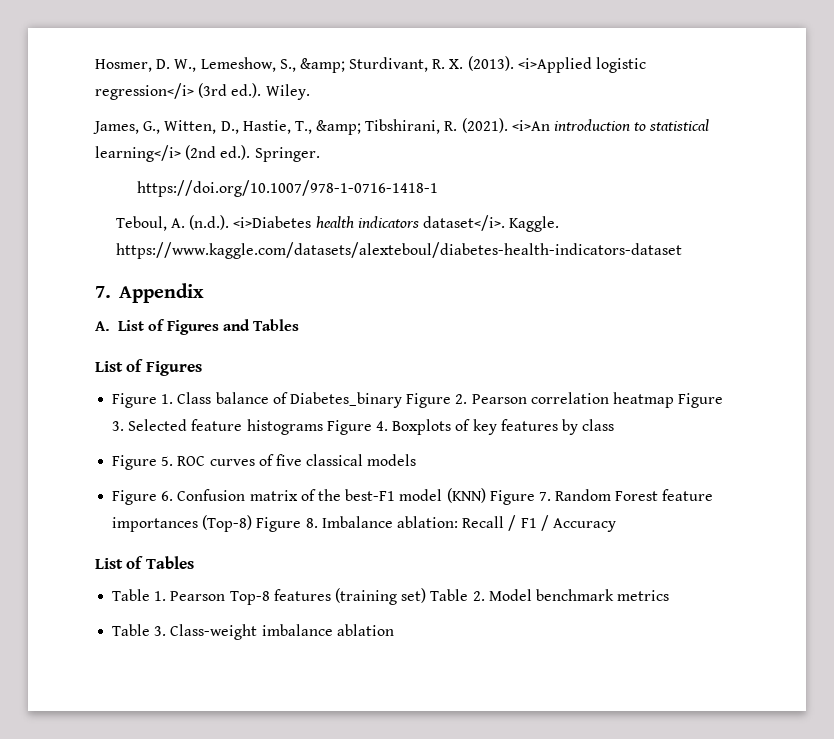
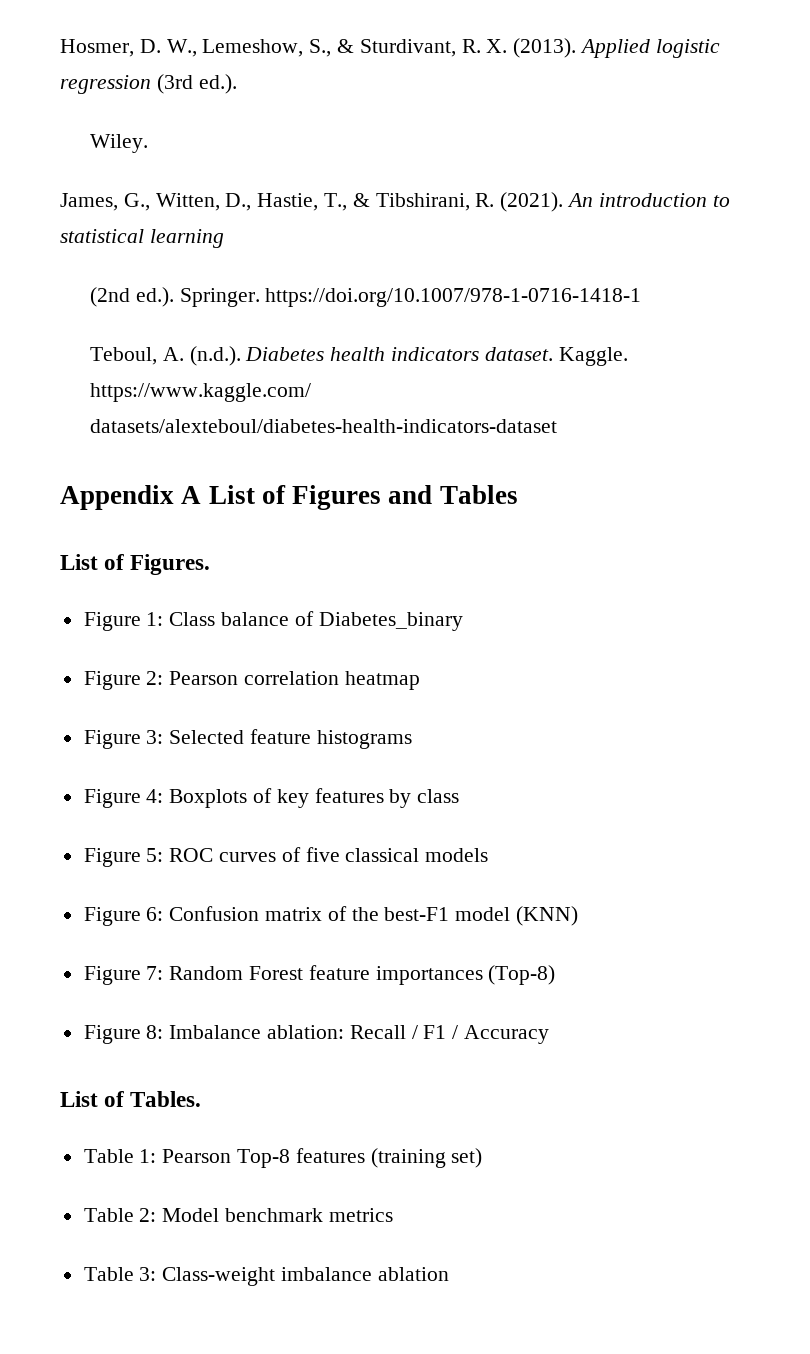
- Hosmer, D. W., Lemeshow, S., &amp; Sturdivant, R. X. (2013).
+ Hosmer, D. W., Lemeshow, S., & Sturdivant, R. X. (2013).
- <i>Applied logistic regression</i> (3rd ed.). Wiley.
+ Applied logistic regression (3rd ed.).
+ Wiley.
- James, G., Witten, D., Hastie, T., &amp; Tibshirani, R. (2021).
+ James, G., Witten, D., Hastie, T., & Tibshirani, R. (2021).
- <i>An introduction to statistical learning</i> (2nd ed.). Springer.
- https://doi.org/10.1007/978-1-0716-1418-1
+ An introduction to statistical learning
+ (2nd ed.). Springer. https://doi.org/10.1007/978-1-0716-1418-1
- Teboul, A. (n.d.). <i>Diabetes health indicators dataset</i>. Kaggle. https://www.kaggle.com/datasets/alexteboul/diabetes-health-indicators-dataset
- 7. Appendix
- A. List of Figures and Tables
- List of Figures
- Figure 1. Class balance of Diabetes_binary Figure 2. Pearson correlation heatmap Figure 3. Selected feature histograms Figure 4. Boxplots of key features by class
+ Teboul, A. (n.d.). Diabetes health indicators dataset. Kaggle. https://www.kaggle.com/ datasets/alexteboul/diabetes-health-indicators-dataset
+ Appendix A List of Figures and Tables
+ List of Figures.
+ Figure 1: Class balance of Diabetes_binary
+ Figure 2: Pearson correlation heatmap
+ Figure 3: Selected feature histograms
+ Figure 4: Boxplots of key features by class
- Figure 5. ROC curves of five classical models
+ Figure 5: ROC curves of five classical models
- Figure 6. Confusion matrix of the best-F1 model (KNN) Figure 7. Random Forest feature importances (Top-8) Figure 8. Imbalance ablation: Recall / F1 / Accuracy
+ Figure 6: Confusion matrix of the best-F1 model (KNN)
+ Figure 7: Random Forest feature importances (Top-8)
+ Figure 8: Imbalance ablation: Recall / F1 / Accuracy
- List of Tables
- Table 1. Pearson Top-8 features (training set) Table 2. Model benchmark metrics
+ List of Tables.
+ Table 1: Pearson Top-8 features (training set)
+ Table 2: Model benchmark metrics
- Table 3. Class-weight imbalance ablation
+ Table 3: Class-weight imbalance ablation

